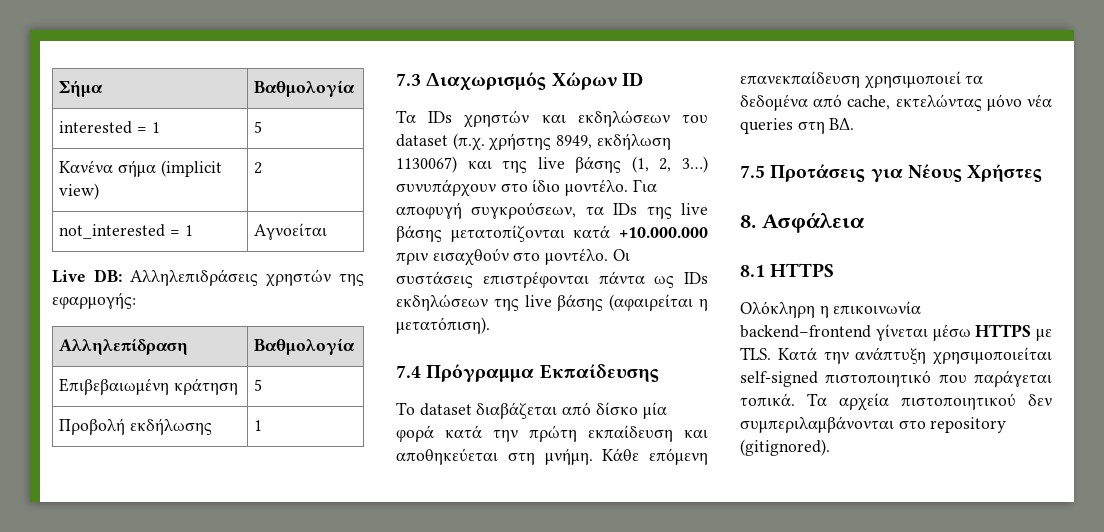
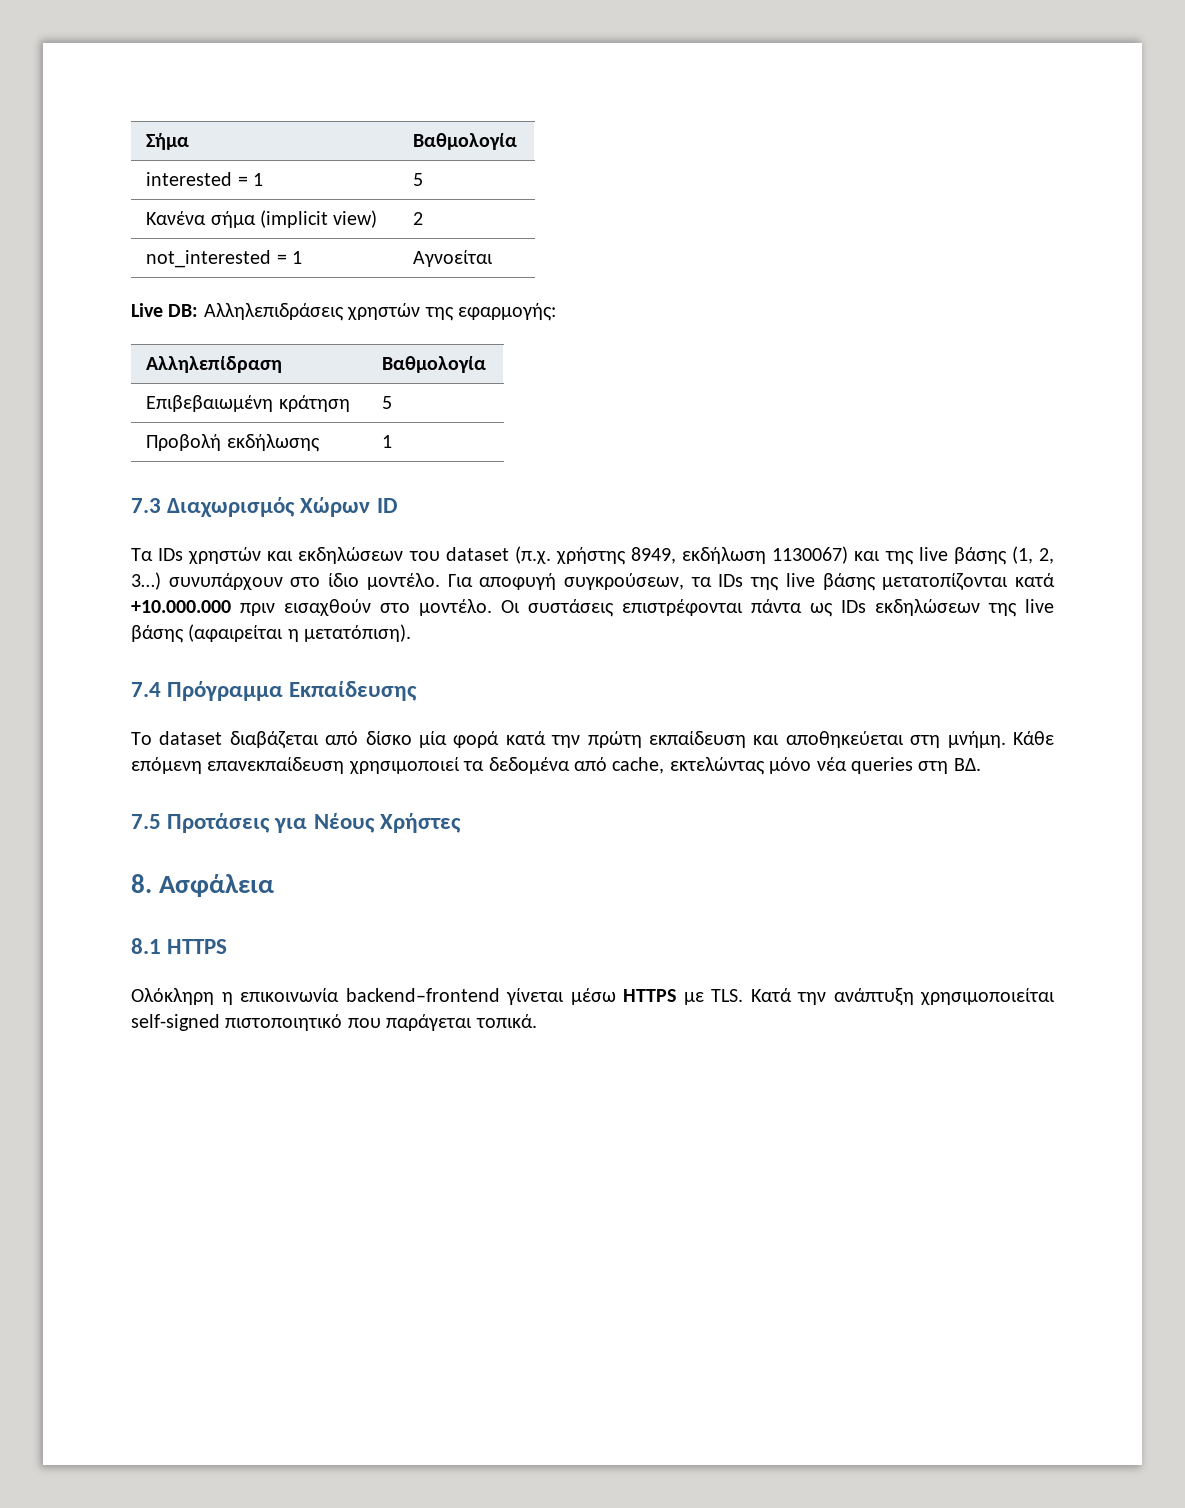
- Τα αρχεία πιστοποιητικού δεν συμπεριλαμβάνονται στο repository (gitignored).

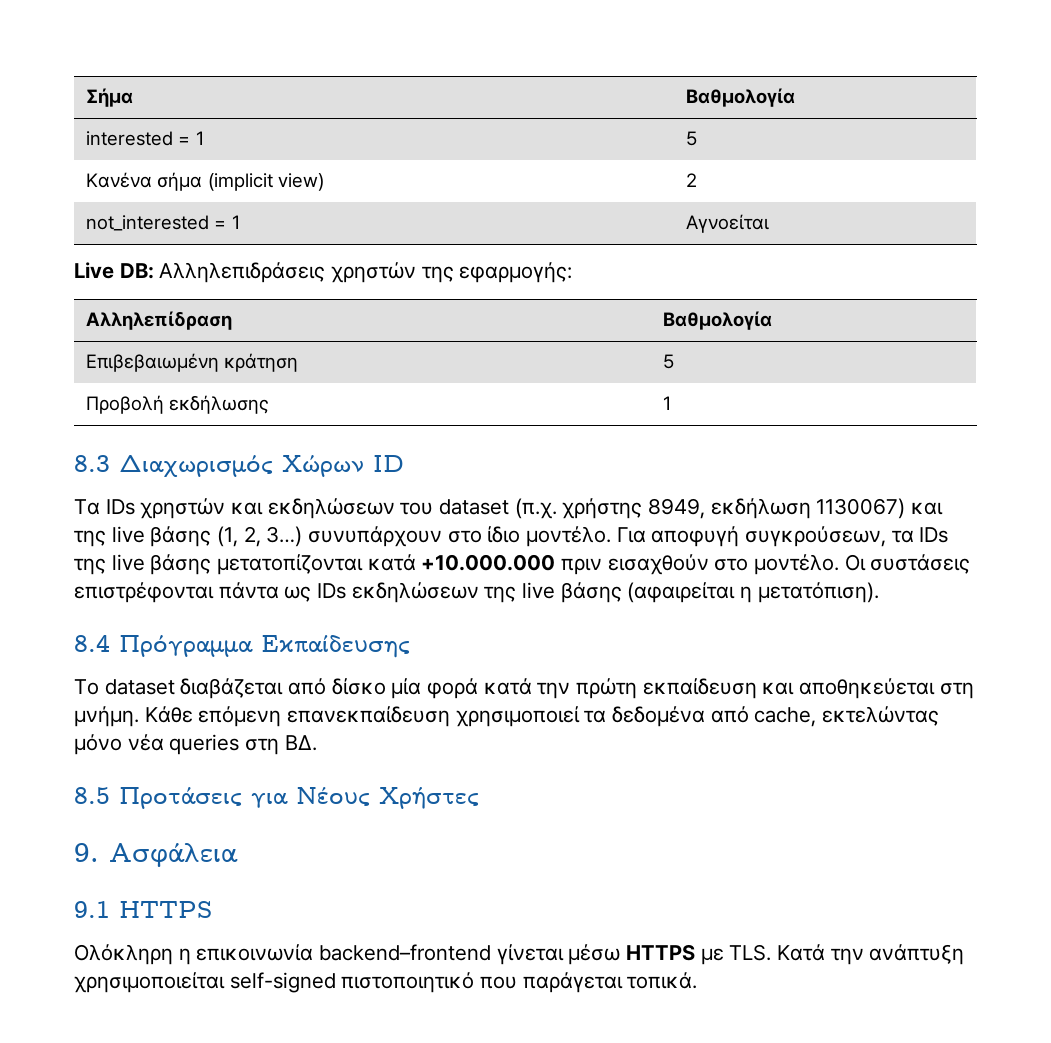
- 7.3 Διαχωρισμός Χώρων ID
+ 8.3 Διαχωρισμός Χώρων ID
- 7.4 Πρόγραμμα Εκπαίδευσης
+ 8.4 Πρόγραμμα Εκπαίδευσης
- 7.5 Προτάσεις για Νέους Χρήστες
+ 8.5 Προτάσεις για Νέους Χρήστες
- 8. Ασφάλεια
+ 9. Ασφάλεια
- 8.1 HTTPS
+ 9.1 HTTPS

